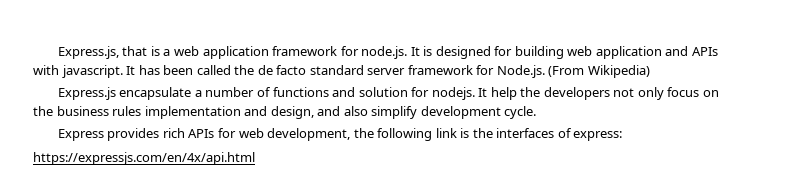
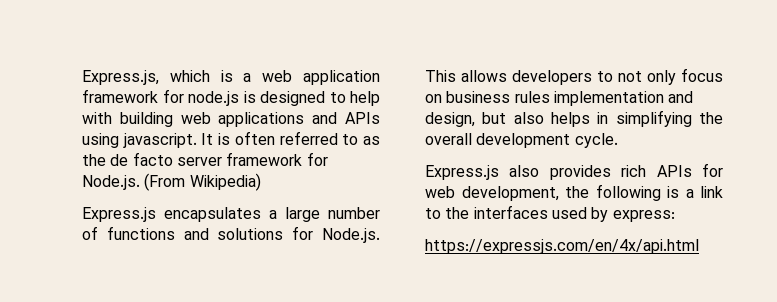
- Express.js, that is a web application framework for node.js. It is designed for building web application and APIs with javascript. It has been called the de facto standard server framework for Node.js. (From Wikipedia)
+ Express.js, which is a web application framework for node.js is designed to help with building web applications and APIs using javascript. It is often referred to as the de facto server framework for Node.js. (From Wikipedia)
- Express.js encapsulate a number of functions and solution for nodejs. It help the developers not only focus on the business rules implementation and design, and also simplify development cycle.
+ Express.js encapsulates a large number of functions and solutions for Node.js. This allows developers to not only focus on business rules implementation and design, but also helps in simplifying the overall development cycle.
- Express provides rich APIs for web development, the following link is the interfaces of express:
+ Express.js also provides rich APIs for web development, the following is a link to the interfaces used by express:

